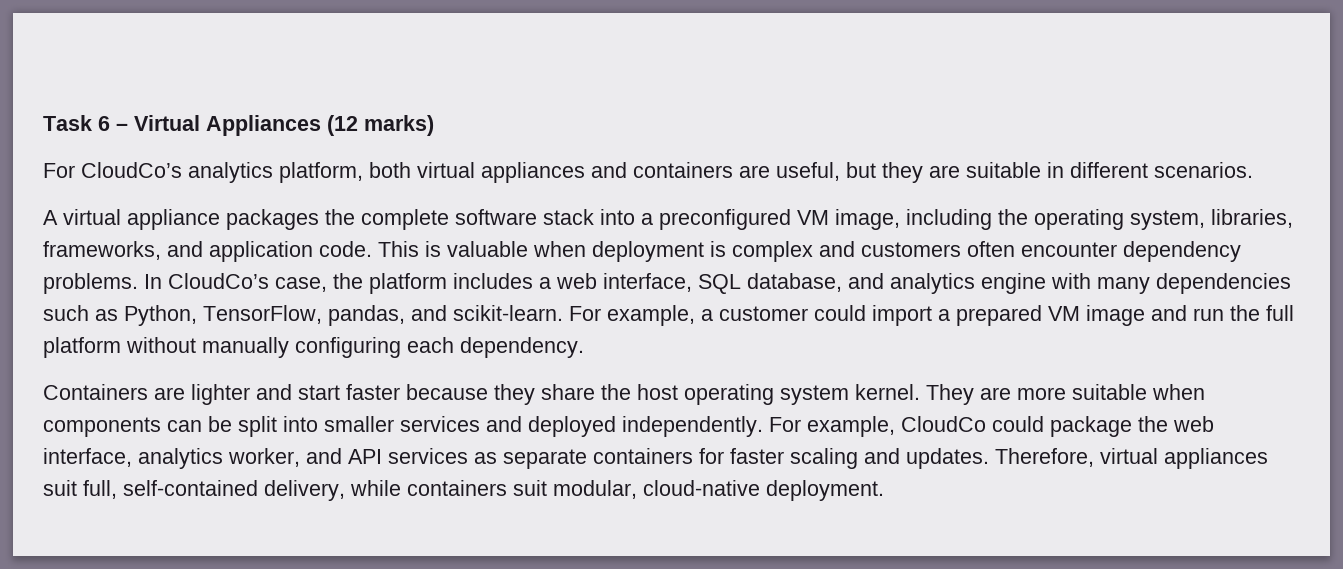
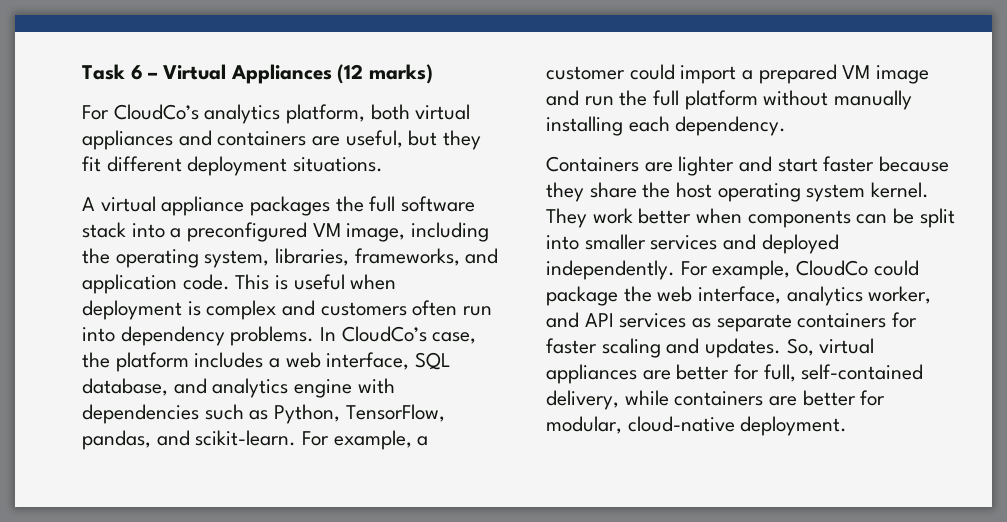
- For CloudCo’s analytics platform, both virtual appliances and containers are useful, but they are suitable in different scenarios.
+ For CloudCo’s analytics platform, both virtual appliances and containers are useful, but they fit different deployment situations.
- A virtual appliance packages the complete software stack into a preconfigured VM image, including the operating system, libraries, frameworks, and application code.
+ A virtual appliance packages the full software stack into a preconfigured VM image, including the operating system, libraries, frameworks, and application code.
- This is valuable when deployment is complex and customers often encounter dependency problems.
+ This is useful when deployment is complex and customers often run into dependency problems.
- In CloudCo’s case, the platform includes a web interface, SQL database, and analytics engine with many dependencies such as Python, TensorFlow, pandas, and scikit-learn.
+ In CloudCo’s case, the platform includes a web interface, SQL database, and analytics engine with dependencies such as Python, TensorFlow, pandas, and scikit-learn.
- For example, a customer could import a prepared VM image and run the full platform without manually configuring each dependency.
+ For example, a customer could import a prepared VM image and run the full platform without manually installing each dependency.
- They are more suitable when components can be split into smaller services and deployed independently.
+ They work better when components can be split into smaller services and deployed independently.
- Therefore, virtual appliances suit full, self-contained delivery, while containers suit modular, cloud-native deployment.
+ So, virtual appliances are better for full, self-contained delivery, while containers are better for modular, cloud-native deployment.

